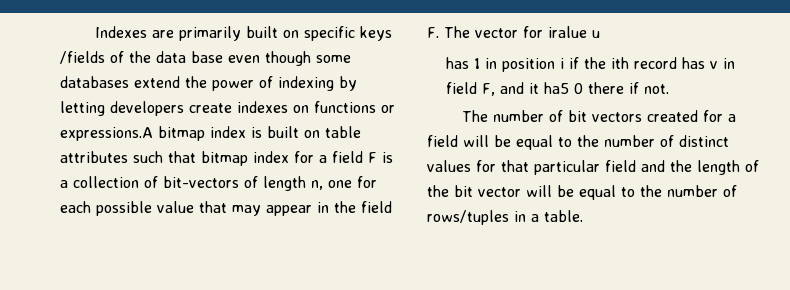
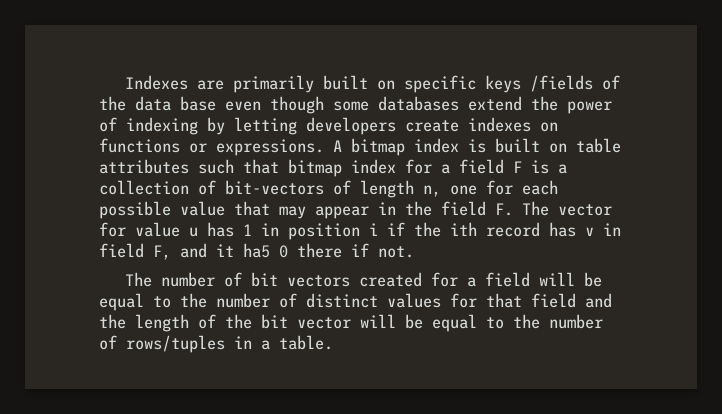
- Indexes are primarily built on specific keys /fields of the data base even though some databases extend the power of indexing by letting developers create indexes on functions or expressions.A bitmap index is built on table attributes such that bitmap index for a field F is a collection of bit-vectors of length n, one for each possible value that may appear in the field F. The vector for iralue u
- has 1 in position i if the ith record has v in field F, and it ha5 0 there if not.
+ Indexes are primarily built on specific keys /fields of the data base even though some databases extend the power of indexing by letting developers create indexes on functions or expressions. A bitmap index is built on table attributes such that bitmap index for a field F is a collection of bit-vectors of length n, one for each possible value that may appear in the field F. The vector for value u has 1 in position i if the ith record has v in field F, and it ha5 0 there if not.
- The number of bit vectors created for a field will be equal to the number of distinct values for that particular field and the length of the bit vector will be equal to the number of rows/tuples in a table.
+ The number of bit vectors created for a field will be equal to the number of distinct values for that field and the length of the bit vector will be equal to the number of rows/tuples in a table.

